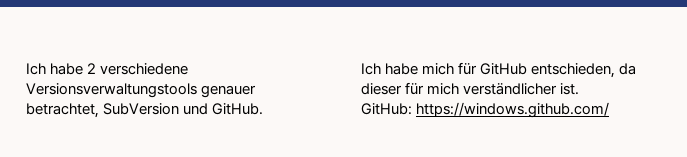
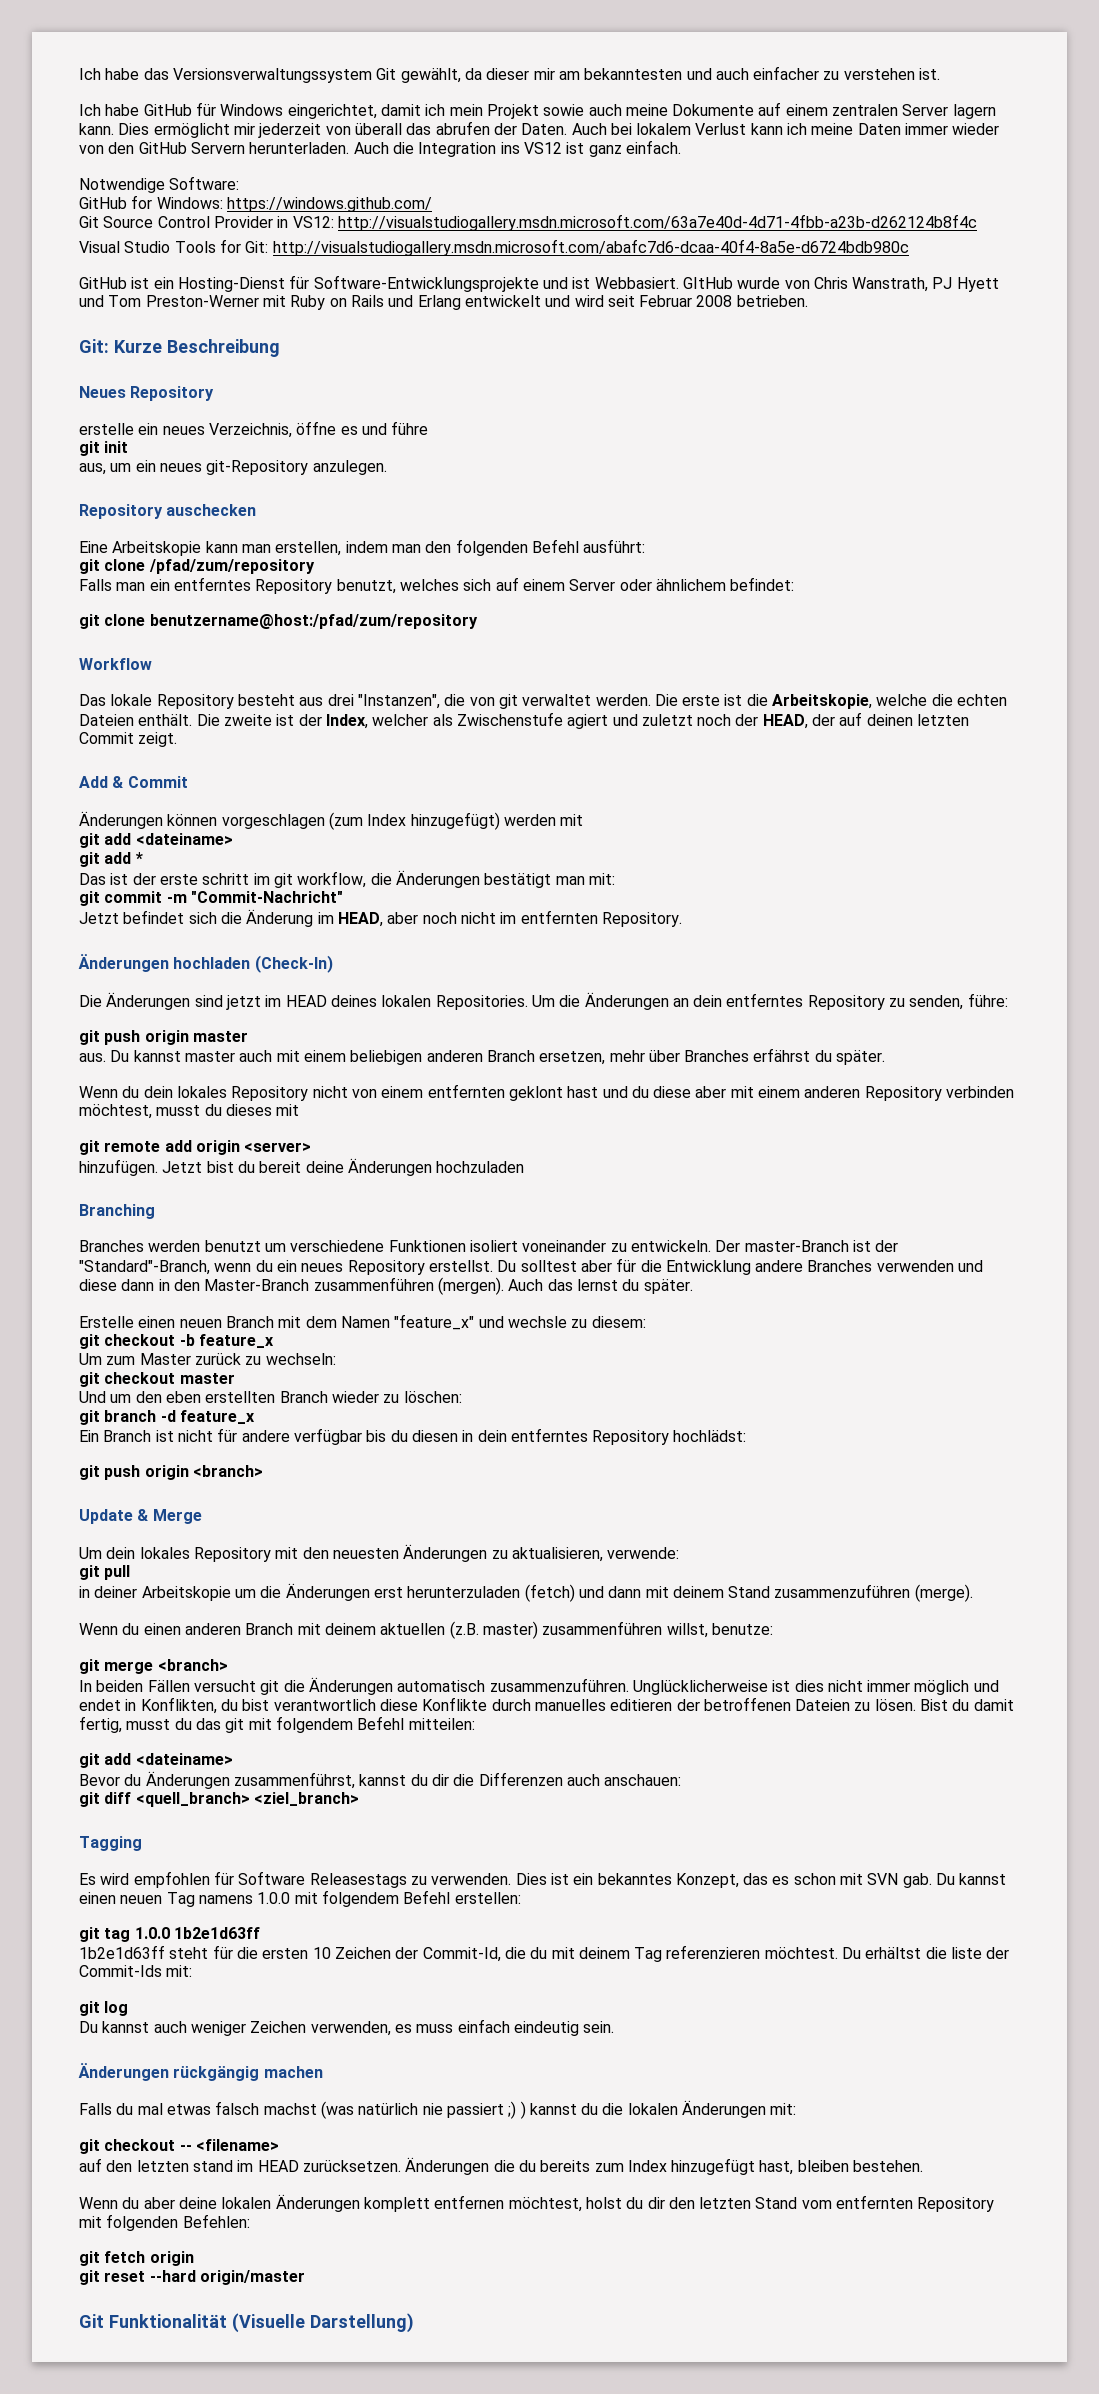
- Ich habe 2 verschiedene Versionsverwaltungstools genauer betrachtet, SubVersion und GitHub.
- Ich habe mich für GitHub entschieden, da dieser für mich verständlicher ist.
- GitHub: https://windows.github.com/
+ Ich habe das Versionsverwaltungssystem Git gewählt, da dieser mir am bekanntesten und auch einfacher zu verstehen ist.
+ Ich habe GitHub für Windows eingerichtet, damit ich mein Projekt sowie auch meine Dokumente auf einem zentralen Server lagern kann. Dies ermöglicht mir jederzeit von überall das abrufen der Daten. Auch bei lokalem Verlust kann ich meine Daten immer wieder von den GitHub Servern herunterladen. Auch die Integration ins VS12 ist ganz einfach.
+ Notwendige Software:
+ GitHub for Windows: https://windows.github.com/
+ Git Source Control Provider in VS12: http://visualstudiogallery.msdn.microsoft.com/63a7e40d-4d71-4fbb-a23b-d262124b8f4c
+ Visual Studio Tools for Git: http://visualstudiogallery.msdn.microsoft.com/abafc7d6-dcaa-40f4-8a5e-d6724bdb980c
+ GitHub ist ein Hosting-Dienst für Software-Entwicklungsprojekte und ist Webbasiert. GItHub wurde von Chris Wanstrath, PJ Hyett und Tom Preston-Werner mit Ruby on Rails und Erlang entwickelt und wird seit Februar 2008 betrieben.
+ Git: Kurze Beschreibung
+ Neues Repository
+ erstelle ein neues Verzeichnis, öffne es und führe
+ git init
+ aus, um ein neues git-Repository anzulegen.
+ Repository auschecken
+ Eine Arbeitskopie kann man erstellen, indem man den folgenden Befehl ausführt:
+ git clone /pfad/zum/repository
+ Falls man ein entferntes Repository benutzt, welches sich auf einem Server oder ähnlichem befindet:
+ git clone benutzername@host:/pfad/zum/repository
+ Workflow
+ Das lokale Repository besteht aus drei "Instanzen", die von git verwaltet werden. Die erste ist die Arbeitskopie, welche die echten Dateien enthält. Die zweite ist der Index, welcher als Zwischenstufe agiert und zuletzt noch der HEAD, der auf deinen letzten Commit zeigt.
+ Add & Commit
+ Änderungen können vorgeschlagen (zum Index hinzugefügt) werden mit
+ git add <dateiname>
+ git add *
+ Das ist der erste schritt im git workflow, die Änderungen bestätigt man mit:
+ git commit -m "Commit-Nachricht"
+ Jetzt befindet sich die Änderung im HEAD, aber noch nicht im entfernten Repository.
+ Änderungen hochladen (Check-In)
+ Die Änderungen sind jetzt im HEAD deines lokalen Repositories. Um die Änderungen an dein entferntes Repository zu senden, führe:
+ git push origin master
+ aus. Du kannst master auch mit einem beliebigen anderen Branch ersetzen, mehr über Branches erfährst du später.
+ Wenn du dein lokales Repository nicht von einem entfernten geklont hast und du diese aber mit einem anderen Repository verbinden möchtest, musst du dieses mit
+ git remote add origin <server>
+ hinzufügen. Jetzt bist du bereit deine Änderungen hochzuladen
+ Branching
+ Branches werden benutzt um verschiedene Funktionen isoliert voneinander zu entwickeln. Der master-Branch ist der "Standard"-Branch, wenn du ein neues Repository erstellst. Du solltest aber für die Entwicklung andere Branches verwenden und diese dann in den Master-Branch zusammenführen (mergen). Auch das lernst du später.
+ Erstelle einen neuen Branch mit dem Namen "feature_x" und wechsle zu diesem:
+ git checkout -b feature_x
+ Um zum Master zurück zu wechseln:
+ git checkout master
+ Und um den eben erstellten Branch wieder zu löschen:
+ git branch -d feature_x
+ Ein Branch ist nicht für andere verfügbar bis du diesen in dein entferntes Repository hochlädst:
+ git push origin <branch>
+ Update & Merge
+ Um dein lokales Repository mit den neuesten Änderungen zu aktualisieren, verwende:
+ git pull
+ in deiner Arbeitskopie um die Änderungen erst herunterzuladen (fetch) und dann mit deinem Stand zusammenzuführen (merge).
+ Wenn du einen anderen Branch mit deinem aktuellen (z.B. master) zusammenführen willst, benutze:
+ git merge <branch>
+ In beiden Fällen versucht git die Änderungen automatisch zusammenzuführen. Unglücklicherweise ist dies nicht immer möglich und endet in Konflikten, du bist verantwortlich diese Konflikte durch manuelles editieren der betroffenen Dateien zu lösen. Bist du damit fertig, musst du das git mit folgendem Befehl mitteilen:
+ git add <dateiname>
+ Bevor du Änderungen zusammenführst, kannst du dir die Differenzen auch anschauen:
+ git diff <quell_branch> <ziel_branch>
+ Tagging
+ Es wird empfohlen für Software Releasestags zu verwenden. Dies ist ein bekanntes Konzept, das es schon mit SVN gab. Du kannst einen neuen Tag namens 1.0.0 mit folgendem Befehl erstellen:
+ git tag 1.0.0 1b2e1d63ff
+ 1b2e1d63ff steht für die ersten 10 Zeichen der Commit-Id, die du mit deinem Tag referenzieren möchtest. Du erhältst die liste der Commit-Ids mit:
+ git log
+ Du kannst auch weniger Zeichen verwenden, es muss einfach eindeutig sein.
+ Änderungen rückgängig machen
+ Falls du mal etwas falsch machst (was natürlich nie passiert ;) ) kannst du die lokalen Änderungen mit:
+ git checkout -- <filename>
+ auf den letzten stand im HEAD zurücksetzen. Änderungen die du bereits zum Index hinzugefügt hast, bleiben bestehen.
+ Wenn du aber deine lokalen Änderungen komplett entfernen möchtest, holst du dir den letzten Stand vom entfernten Repository mit folgenden Befehlen:
+ git fetch origin
+ git reset --hard origin/master
+ Git Funktionalität (Visuelle Darstellung)

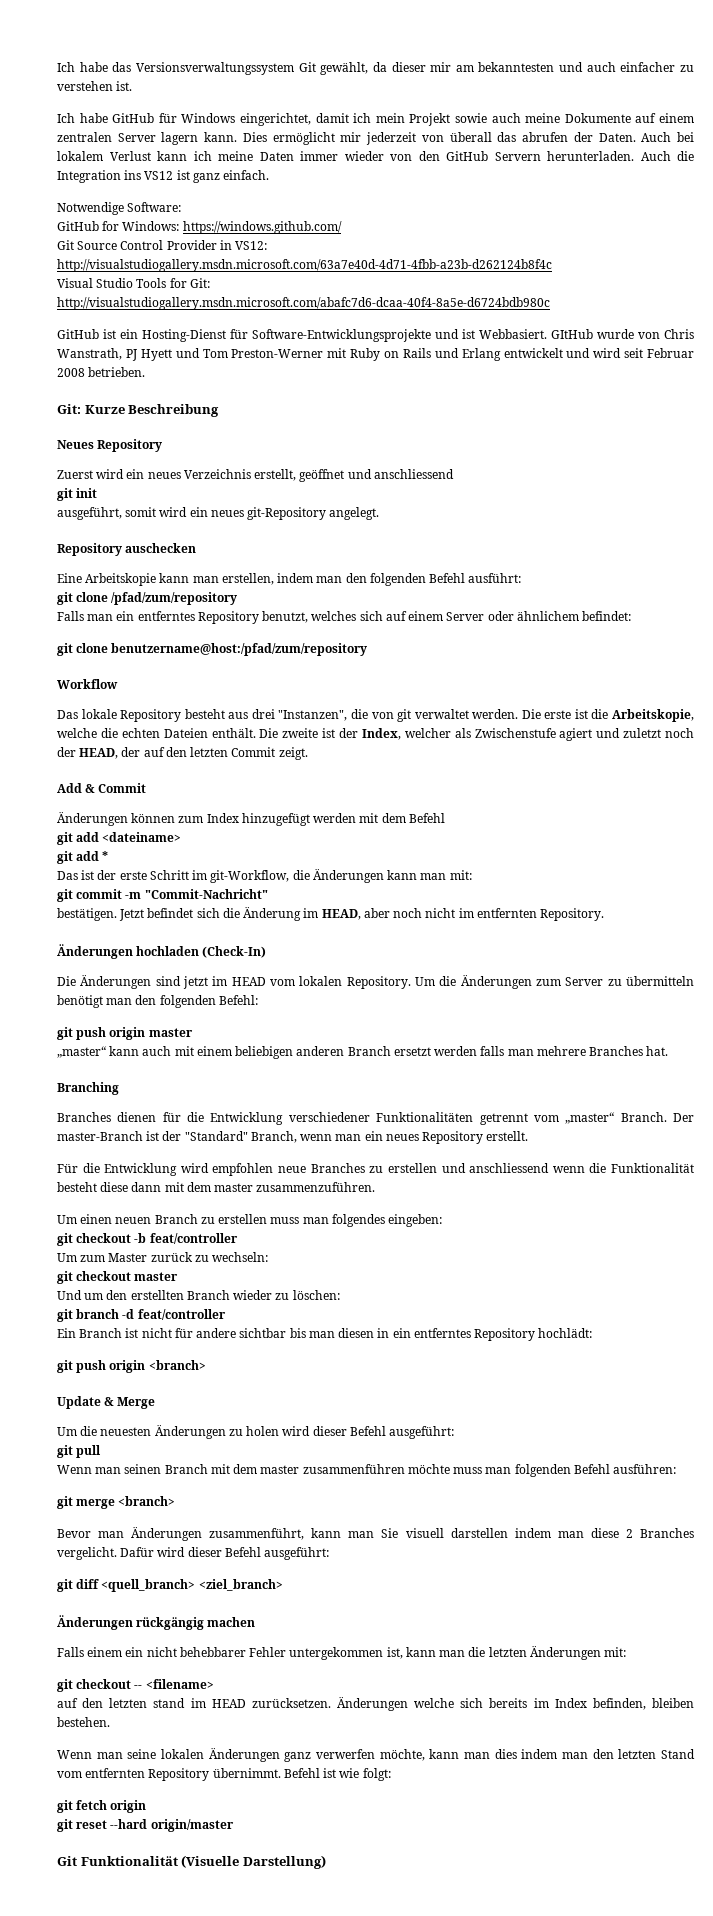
- erstelle ein neues Verzeichnis, öffne es und führe
+ Zuerst wird ein neues Verzeichnis erstellt, geöffnet und anschliessend
- aus, um ein neues git-Repository anzulegen.
+ ausgeführt, somit wird ein neues git-Repository angelegt.
- Die zweite ist der Index, welcher als Zwischenstufe agiert und zuletzt noch der HEAD, der auf deinen letzten Commit zeigt.
+ Die zweite ist der Index, welcher als Zwischenstufe agiert und zuletzt noch der HEAD, der auf den letzten Commit zeigt.
- Änderungen können vorgeschlagen (zum Index hinzugefügt) werden mit
+ Änderungen können zum Index hinzugefügt werden mit dem Befehl
- Das ist der erste schritt im git workflow, die Änderungen bestätigt man mit:
+ Das ist der erste Schritt im git-Workflow, die Änderungen kann man mit:
+ bestätigen.
- Die Änderungen sind jetzt im HEAD deines lokalen Repositories. Um die Änderungen an dein entferntes Repository zu senden, führe:
+ Die Änderungen sind jetzt im HEAD vom lokalen Repository. Um die Änderungen zum Server zu übermitteln benötigt man den folgenden Befehl:
- aus. Du kannst master auch mit einem beliebigen anderen Branch ersetzen, mehr über Branches erfährst du später.
- Wenn du dein lokales Repository nicht von einem entfernten geklont hast und du diese aber mit einem anderen Repository verbinden möchtest, musst du dieses mit
- git remote add origin <server>
- hinzufügen. Jetzt bist du bereit deine Änderungen hochzuladen
+ „master“ kann auch mit einem beliebigen anderen Branch ersetzt werden falls man mehrere Branches hat.
  Branching
- Branches werden benutzt um verschiedene Funktionen isoliert voneinander zu entwickeln. Der master-Branch ist der "Standard"-Branch, wenn du ein neues Repository erstellst. Du solltest aber für die Entwicklung andere Branches verwenden und diese dann in den Master-Branch zusammenführen (mergen). Auch das lernst du später.
- Erstelle einen neuen Branch mit dem Namen "feature_x" und wechsle zu diesem:
+ Branches dienen für die Entwicklung verschiedener Funktionalitäten getrennt vom „master“ Branch. Der master-Branch ist der "Standard" Branch, wenn man ein neues Repository erstellt.
+ Für die Entwicklung wird empfohlen neue Branches zu erstellen und anschliessend wenn die Funktionalität besteht diese dann mit dem master zusammenzuführen.
+ Um einen neuen Branch zu erstellen muss man folgendes eingeben:
- git checkout -b feature_x
+ git checkout -b feat/controller
- Und um den eben erstellten Branch wieder zu löschen:
+ Und um den erstellten Branch wieder zu löschen:
- git branch -d feature_x
+ git branch -d feat/controller
- Ein Branch ist nicht für andere verfügbar bis du diesen in dein entferntes Repository hochlädst:
+ Ein Branch ist nicht für andere sichtbar bis man diesen in ein entferntes Repository hochlädt:
- Um dein lokales Repository mit den neuesten Änderungen zu aktualisieren, verwende:
+ Um die neuesten Änderungen zu holen wird dieser Befehl ausgeführt:
  git pull
- in deiner Arbeitskopie um die Änderungen erst herunterzuladen (fetch) und dann mit deinem Stand zusammenzuführen (merge).
- Wenn du einen anderen Branch mit deinem aktuellen (z.B. master) zusammenführen willst, benutze:
+ Wenn man seinen Branch mit dem master zusammenführen möchte muss man folgenden Befehl ausführen:
  git merge <branch>
- In beiden Fällen versucht git die Änderungen automatisch zusammenzuführen. Unglücklicherweise ist dies nicht immer möglich und endet in Konflikten, du bist verantwortlich diese Konflikte durch manuelles editieren der betroffenen Dateien zu lösen. Bist du damit fertig, musst du das git mit folgendem Befehl mitteilen:
- git add <dateiname>
- Bevor du Änderungen zusammenführst, kannst du dir die Differenzen auch anschauen:
+ Bevor man Änderungen zusammenführt, kann man Sie visuell darstellen indem man diese 2 Branches vergelicht. Dafür wird dieser Befehl ausgeführt:
  git diff <quell_branch> <ziel_branch>
- Tagging
- Es wird empfohlen für Software Releasestags zu verwenden. Dies ist ein bekanntes Konzept, das es schon mit SVN gab. Du kannst einen neuen Tag namens 1.0.0 mit folgendem Befehl erstellen:
- git tag 1.0.0 1b2e1d63ff
- 1b2e1d63ff steht für die ersten 10 Zeichen der Commit-Id, die du mit deinem Tag referenzieren möchtest. Du erhältst die liste der Commit-Ids mit:
- git log
- Du kannst auch weniger Zeichen verwenden, es muss einfach eindeutig sein.
  Änderungen rückgängig machen
- Falls du mal etwas falsch machst (was natürlich nie passiert ;) ) kannst du die lokalen Änderungen mit:
+ Falls einem ein nicht behebbarer Fehler untergekommen ist, kann man die letzten Änderungen mit:
- Änderungen die du bereits zum Index hinzugefügt hast, bleiben bestehen.
- Wenn du aber deine lokalen Änderungen komplett entfernen möchtest, holst du dir den letzten Stand vom entfernten Repository mit folgenden Befehlen:
+ Änderungen welche sich bereits im Index befinden, bleiben bestehen.
+ Wenn man seine lokalen Änderungen ganz verwerfen möchte, kann man dies indem man den letzten Stand vom entfernten Repository übernimmt. Befehl ist wie folgt:

